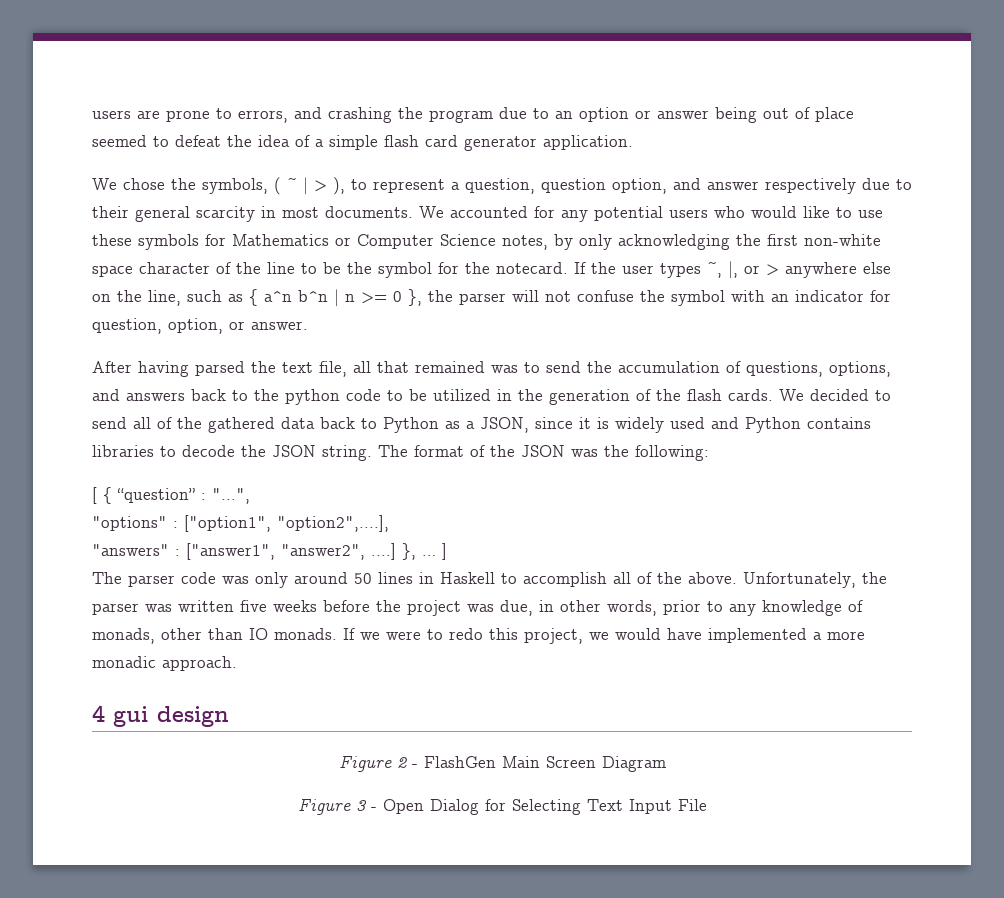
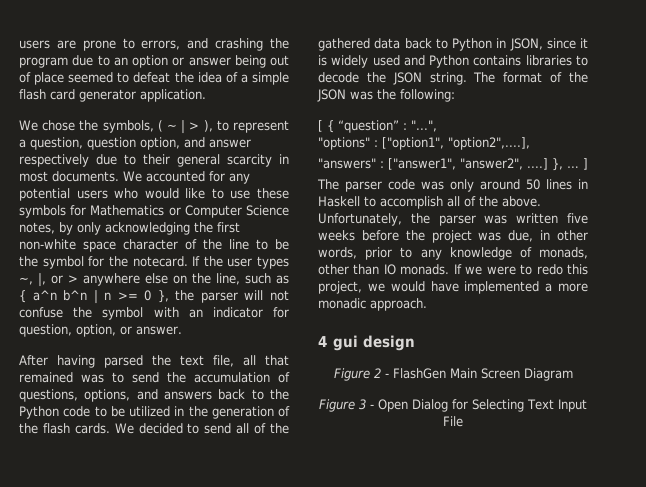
- After having parsed the text file, all that remained was to send the accumulation of questions, options, and answers back to the python code to be utilized in the generation of the flash cards.
+ After having parsed the text file, all that remained was to send the accumulation of questions, options, and answers back to the Python code to be utilized in the generation of the flash cards.
- We decided to send all of the gathered data back to Python as a JSON, since it is widely used and Python contains libraries to decode the JSON string.
+ We decided to send all of the gathered data back to Python in JSON, since it is widely used and Python contains libraries to decode the JSON string.

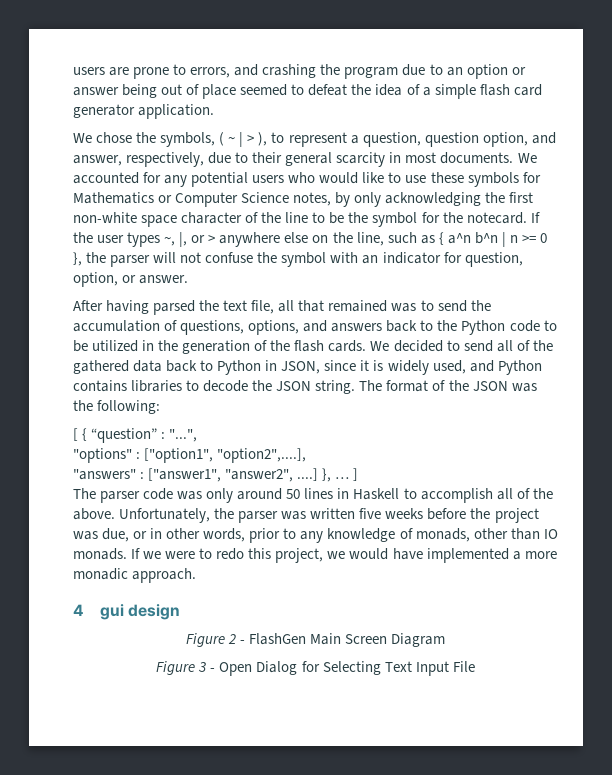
- We chose the symbols, ( ~ | > ), to represent a question, question option, and answer respectively due to their general scarcity in most documents.
+ We chose the symbols, ( ~ | > ), to represent a question, question option, and answer, respectively, due to their general scarcity in most documents.
- We decided to send all of the gathered data back to Python in JSON, since it is widely used and Python contains libraries to decode the JSON string.
+ We decided to send all of the gathered data back to Python in JSON, since it is widely used, and Python contains libraries to decode the JSON string.
- Unfortunately, the parser was written five weeks before the project was due, in other words, prior to any knowledge of monads, other than IO monads.
+ Unfortunately, the parser was written five weeks before the project was due, or in other words, prior to any knowledge of monads, other than IO monads.

